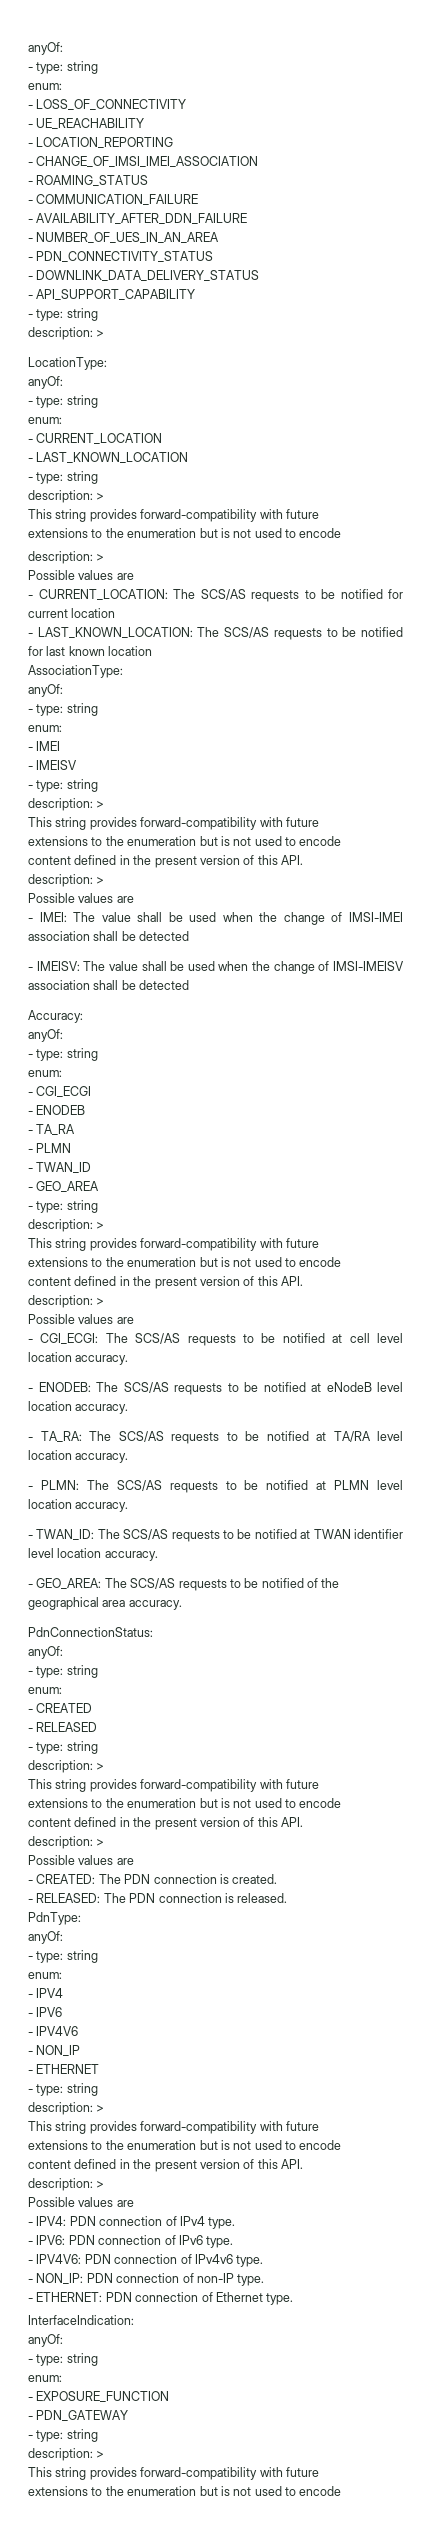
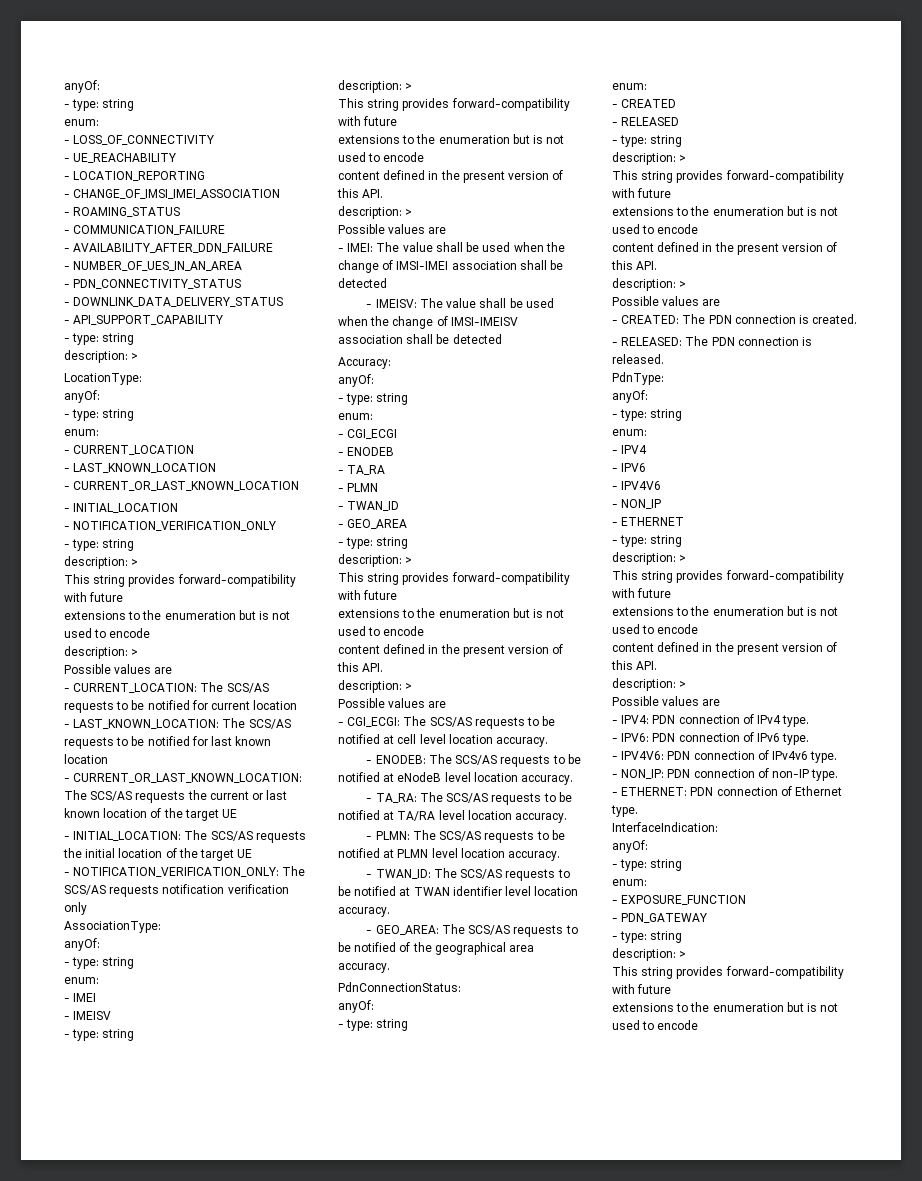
+ - CURRENT_OR_LAST_KNOWN_LOCATION
+ - INITIAL_LOCATION
+ - NOTIFICATION_VERIFICATION_ONLY
+ - CURRENT_OR_LAST_KNOWN_LOCATION: The SCS/AS requests the current or last known location of the target UE
+ - INITIAL_LOCATION: The SCS/AS requests the initial location of the target UE
+ - NOTIFICATION_VERIFICATION_ONLY: The SCS/AS requests notification verification only

